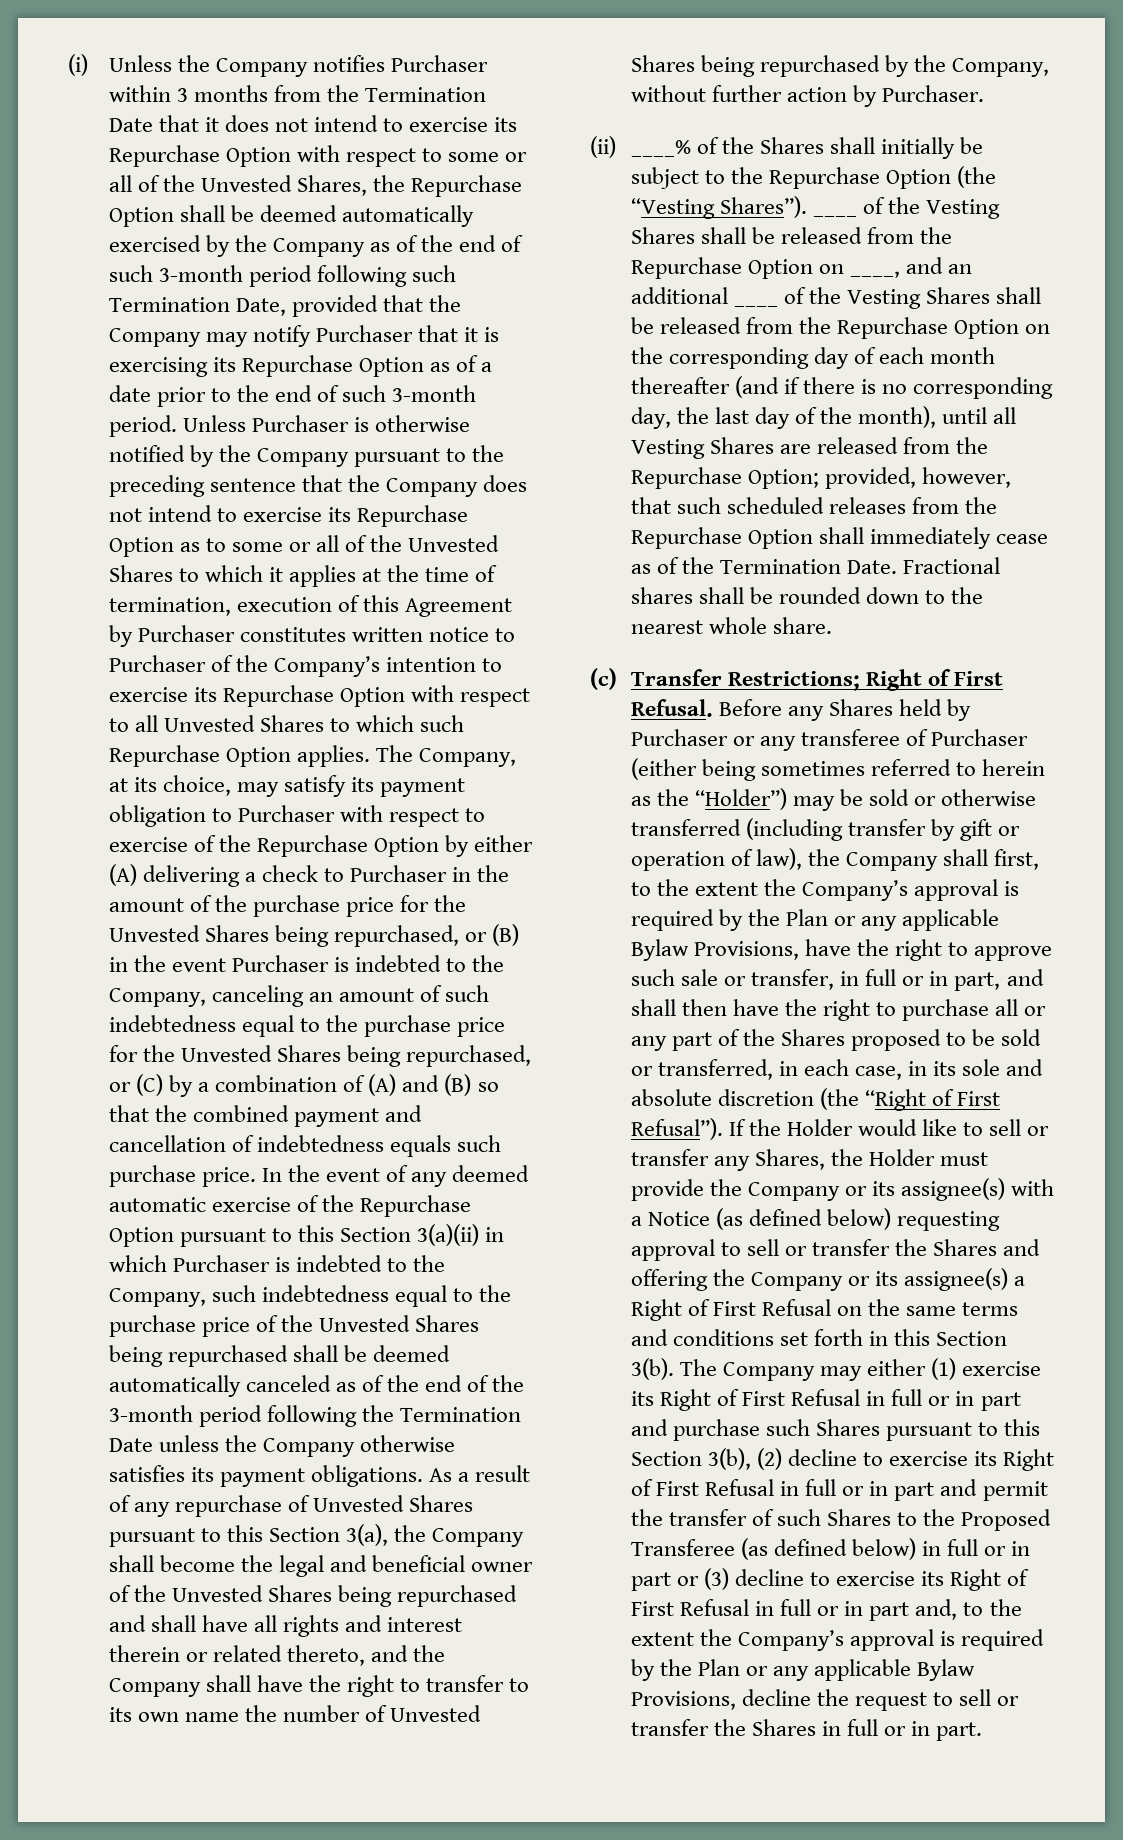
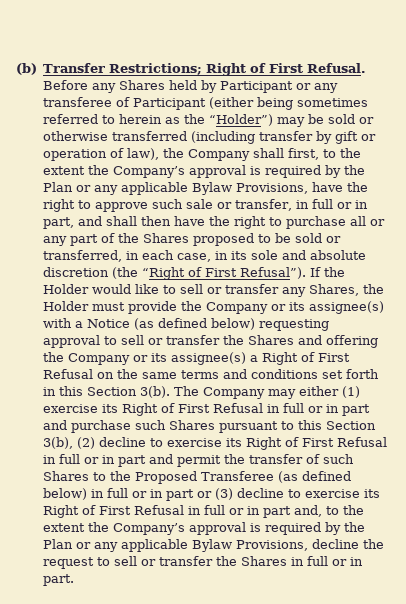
- (i) Unless the Company notifies Purchaser within 3 months from the Termination Date that it does not intend to exercise its Repurchase Option with respect to some or all of the Unvested Shares, the Repurchase Option shall be deemed automatically exercised by the Company as of the end of such 3-month period following such Termination Date, provided that the Company may notify Purchaser that it is exercising its Repurchase Option as of a date prior to the end of such 3-month period. Unless Purchaser is otherwise notified by the Company pursuant to the preceding sentence that the Company does not intend to exercise its Repurchase Option as to some or all of the Unvested Shares to which it applies at the time of termination, execution of this Agreement by Purchaser constitutes written notice to Purchaser of the Company’s intention to exercise its Repurchase Option with respect to all Unvested Shares to which such Repurchase Option applies. The Company, at its choice, may satisfy its payment obligation to Purchaser with respect to exercise of the Repurchase Option by either (A) delivering a check to Purchaser in the amount of the purchase price for the Unvested Shares being repurchased, or (B) in the event Purchaser is indebted to the Company, canceling an amount of such indebtedness equal to the purchase price for the Unvested Shares being repurchased, or (C) by a combination of (A) and (B) so that the combined payment and cancellation of indebtedness equals such purchase price. In the event of any deemed automatic exercise of the Repurchase Option pursuant to this Section 3(a)(ii) in which Purchaser is indebted to the Company, such indebtedness equal to the purchase price of the Unvested Shares being repurchased shall be deemed automatically canceled as of the end of the 3-month period following the Termination Date unless the Company otherwise satisfies its payment obligations. As a result of any repurchase of Unvested Shares pursuant to this Section 3(a), the Company shall become the legal and beneficial owner of the Unvested Shares being repurchased and shall have all rights and interest therein or related thereto, and the Company shall have the right to transfer to its own name the number of Unvested Shares being repurchased by the Company, without further action by Purchaser.
- (ii) ____% of the Shares shall initially be subject to the Repurchase Option (the “Vesting Shares”). ____ of the Vesting Shares shall be released from the Repurchase Option on ____, and an additional ____ of the Vesting Shares shall be released from the Repurchase Option on the corresponding day of each month thereafter (and if there is no corresponding day, the last day of the month), until all Vesting Shares are released from the Repurchase Option; provided, however, that such scheduled releases from the Repurchase Option shall immediately cease as of the Termination Date. Fractional shares shall be rounded down to the nearest whole share.
- (c) Transfer Restrictions; Right of First Refusal.
+ (b) Transfer Restrictions; Right of First Refusal.
- Before any Shares held by Purchaser or any transferee of Purchaser (either being sometimes referred to herein as the “Holder”) may be sold or otherwise transferred (including transfer by gift or operation of law), the Company shall first, to the extent the Company’s approval is required by the Plan or any applicable Bylaw Provisions, have the right to approve such sale or transfer, in full or in part, and shall then have the right to purchase all or any part of the Shares proposed to be sold or transferred, in each case, in its sole and absolute discretion (the “Right of First Refusal”).
+ Before any Shares held by Participant or any transferee of Participant (either being sometimes referred to herein as the “Holder”) may be sold or otherwise transferred (including transfer by gift or operation of law), the Company shall first, to the extent the Company’s approval is required by the Plan or any applicable Bylaw Provisions, have the right to approve such sale or transfer, in full or in part, and shall then have the right to purchase all or any part of the Shares proposed to be sold or transferred, in each case, in its sole and absolute discretion (the “Right of First Refusal”).

